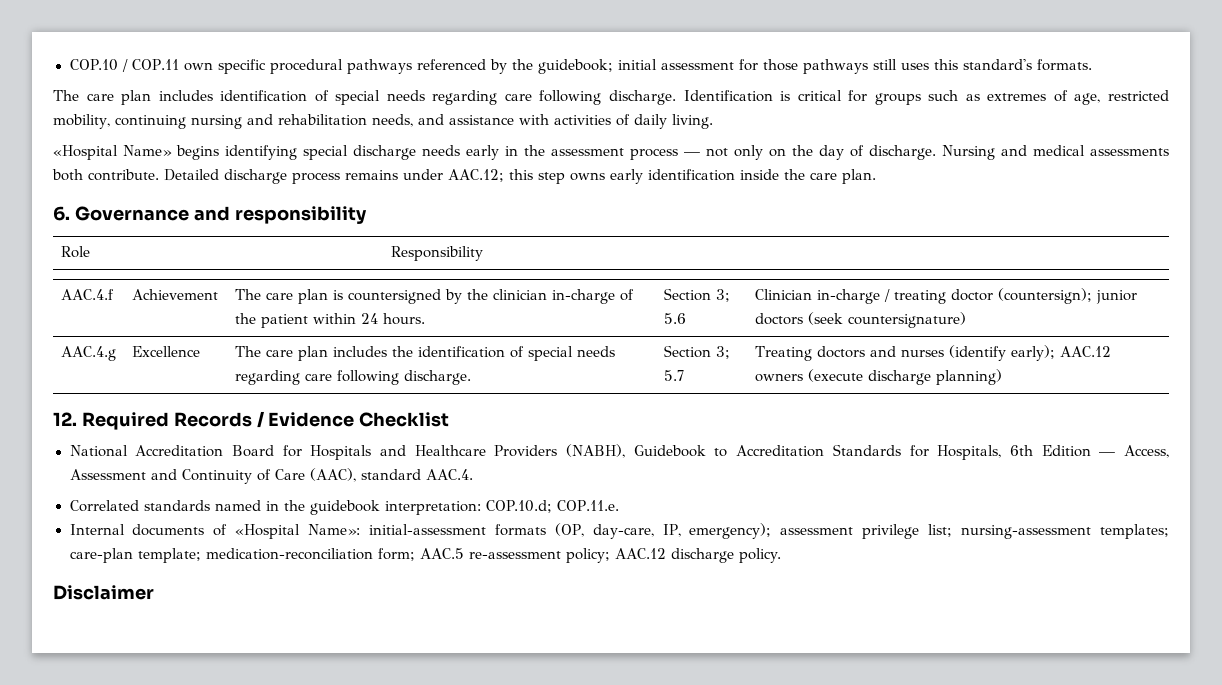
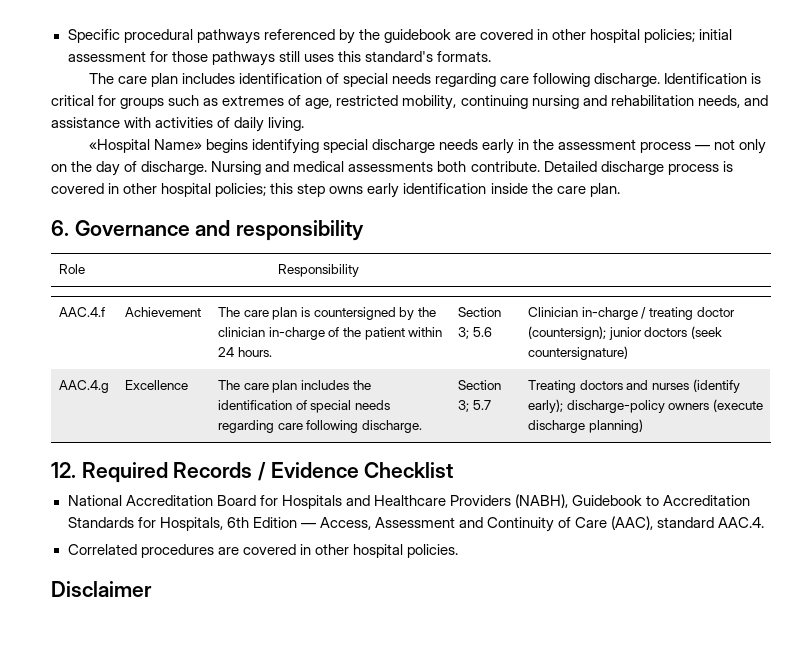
- COP.10 / COP.11 own specific procedural pathways referenced by the guidebook; initial assessment for those pathways still uses this standard's formats.
+ Specific procedural pathways referenced by the guidebook are covered in other hospital policies; initial assessment for those pathways still uses this standard's formats.
- Detailed discharge process remains under AAC.12; this step owns early identification inside the care plan.
+ Detailed discharge process is covered in other hospital policies; this step owns early identification inside the care plan.
- AAC.4.g | Excellence | The care plan includes the identification of special needs regarding care following discharge. | Section 3; 5.7 | Treating doctors and nurses (identify early); AAC.12 owners (execute discharge planning)
+ AAC.4.g | Excellence | The care plan includes the identification of special needs regarding care following discharge. | Section 3; 5.7 | Treating doctors and nurses (identify early); discharge-policy owners (execute discharge planning)
- Correlated standards named in the guidebook interpretation: COP.10.d; COP.11.e.
- Internal documents of «Hospital Name»: initial-assessment formats (OP, day-care, IP, emergency); assessment privilege list; nursing-assessment templates; care-plan template; medication-reconciliation form; AAC.5 re-assessment policy; AAC.12 discharge policy.
+ Correlated procedures are covered in other hospital policies.

